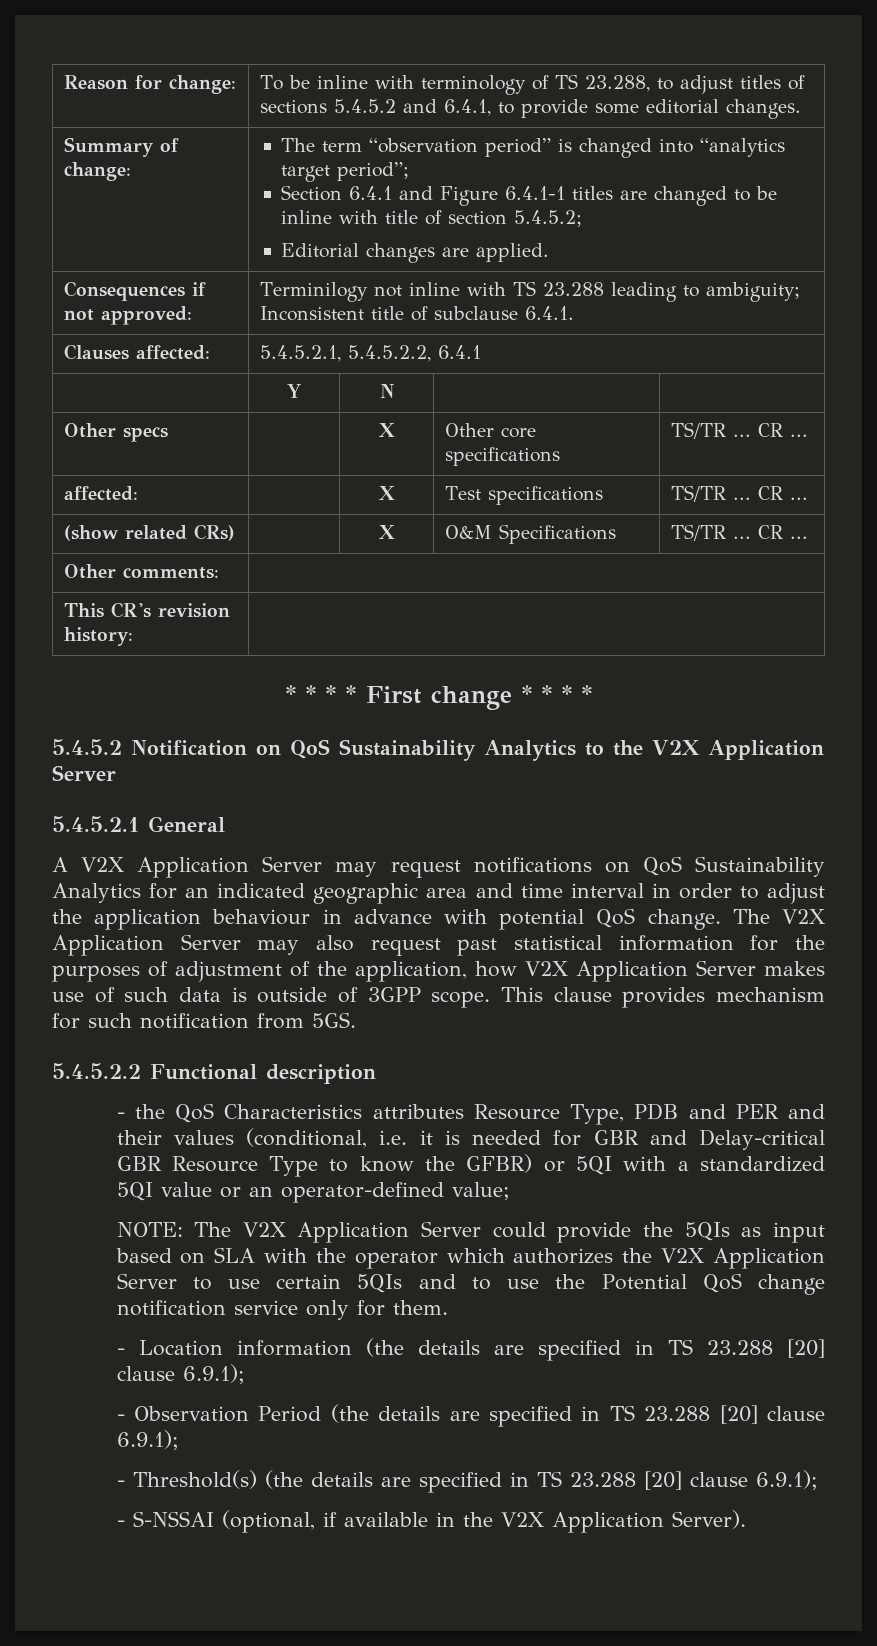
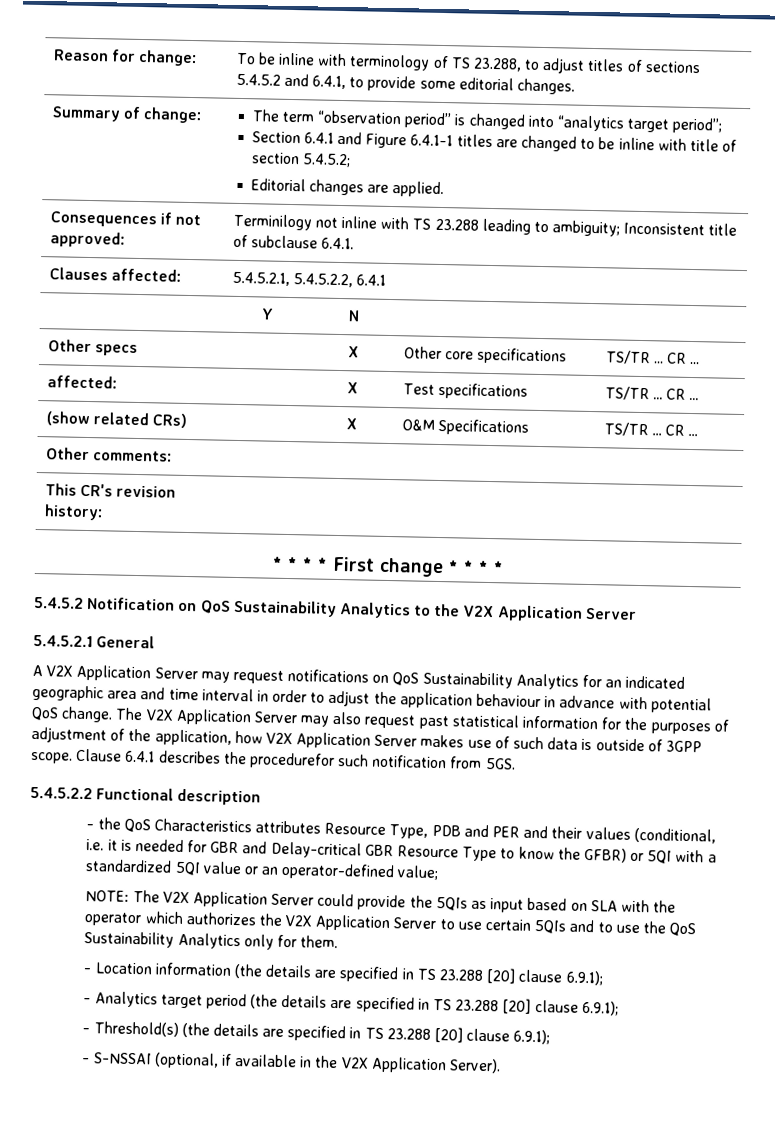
- This clause provides mechanism for such notification from 5GS.
+ Clause 6.4.1 describes the procedurefor such notification from 5GS.
- NOTE: The V2X Application Server could provide the 5QIs as input based on SLA with the operator which authorizes the V2X Application Server to use certain 5QIs and to use the Potential QoS change notification service only for them.
+ NOTE: The V2X Application Server could provide the 5QIs as input based on SLA with the operator which authorizes the V2X Application Server to use certain 5QIs and to use the QoS Sustainability Analytics only for them.
- - Observation Period (the details are specified in TS 23.288 [20] clause 6.9.1);
+ - Analytics target period (the details are specified in TS 23.288 [20] clause 6.9.1);

